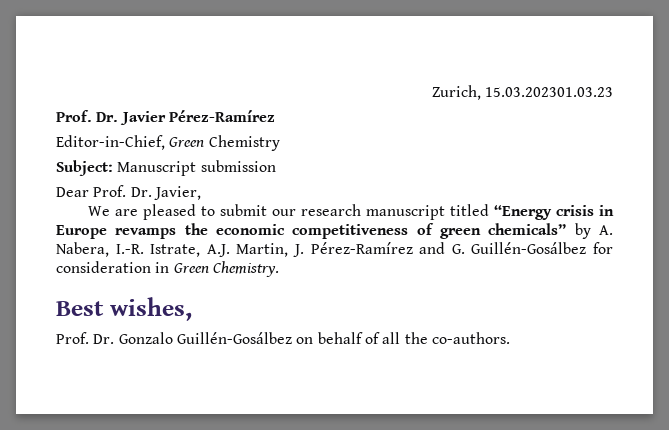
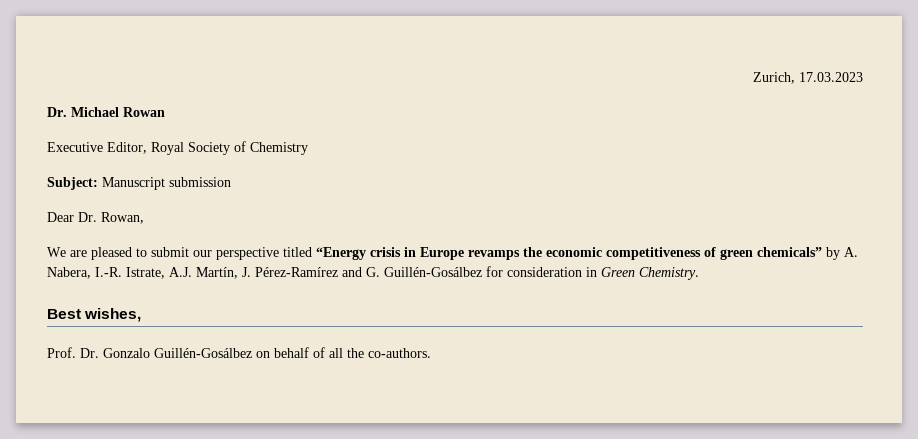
- Zurich, 15.03.202301.03.23
- Prof. Dr. Javier Pérez-Ramírez
- Editor-in-Chief, Green Chemistry
+ Zurich, 17.03.2023
+ Dr. Michael Rowan
+ Executive Editor, Royal Society of Chemistry
- Dear Prof. Dr. Javier,
+ Dear Dr. Rowan,
- We are pleased to submit our research manuscript titled “Energy crisis in Europe revamps the economic competitiveness of green chemicals” by A. Nabera, I.-R. Istrate, A.J. Martin, J. Pérez-Ramírez and G. Guillén-Gosálbez for consideration in Green Chemistry.
+ We are pleased to submit our perspective titled “Energy crisis in Europe revamps the economic competitiveness of green chemicals” by A. Nabera, I.-R. Istrate, A.J. Martín, J. Pérez-Ramírez and G. Guillén-Gosálbez for consideration in Green Chemistry.

